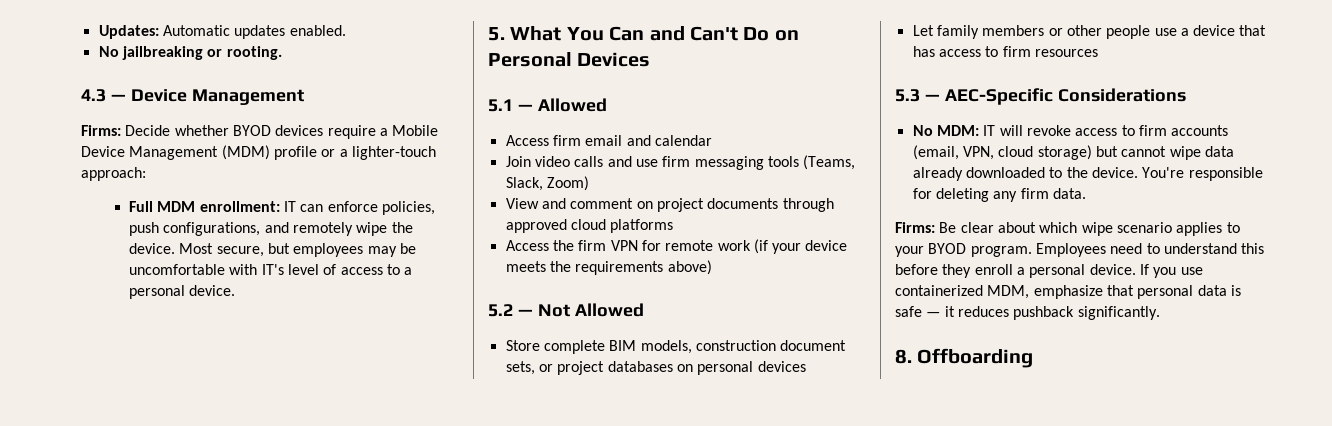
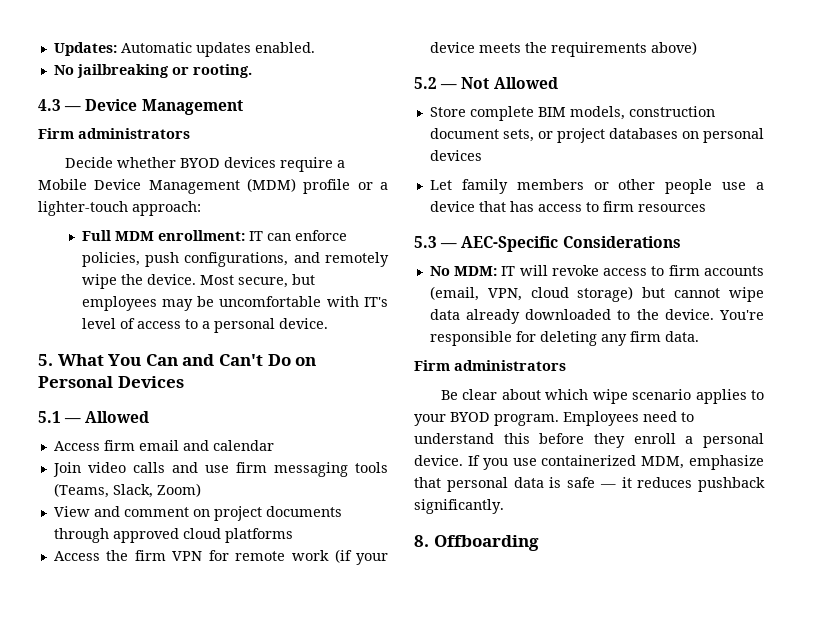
  4.3 — Device Management
- Firms: Decide whether BYOD devices require a Mobile Device Management (MDM) profile or a lighter-touch approach:
+ Firm administrators
+ Decide whether BYOD devices require a Mobile Device Management (MDM) profile or a lighter-touch approach:
  You're responsible for deleting any firm data.
- Firms: Be clear about which wipe scenario applies to your BYOD program.
+ Firm administrators
+ Be clear about which wipe scenario applies to your BYOD program.

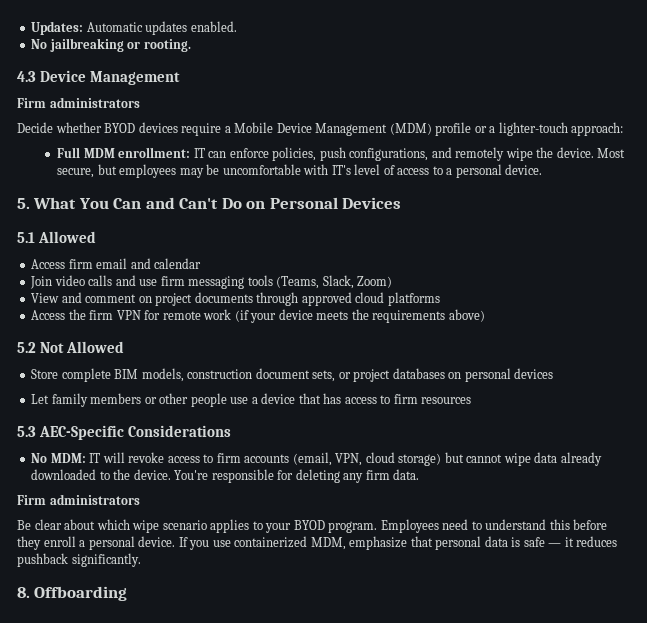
- 4.3 — Device Management
+ 4.3 Device Management
- 5.1 — Allowed
+ 5.1 Allowed
- 5.2 — Not Allowed
+ 5.2 Not Allowed
- 5.3 — AEC-Specific Considerations
+ 5.3 AEC-Specific Considerations

